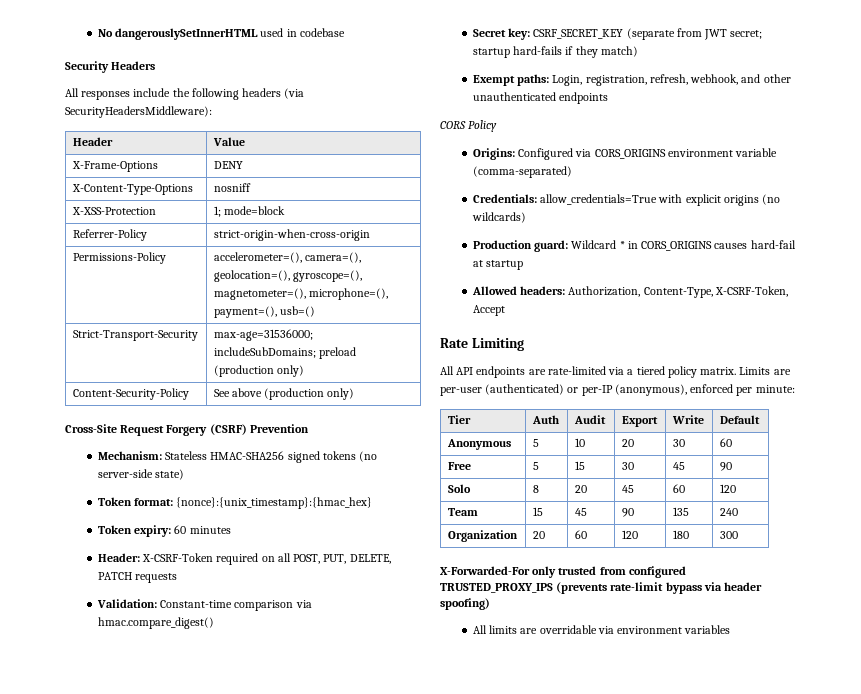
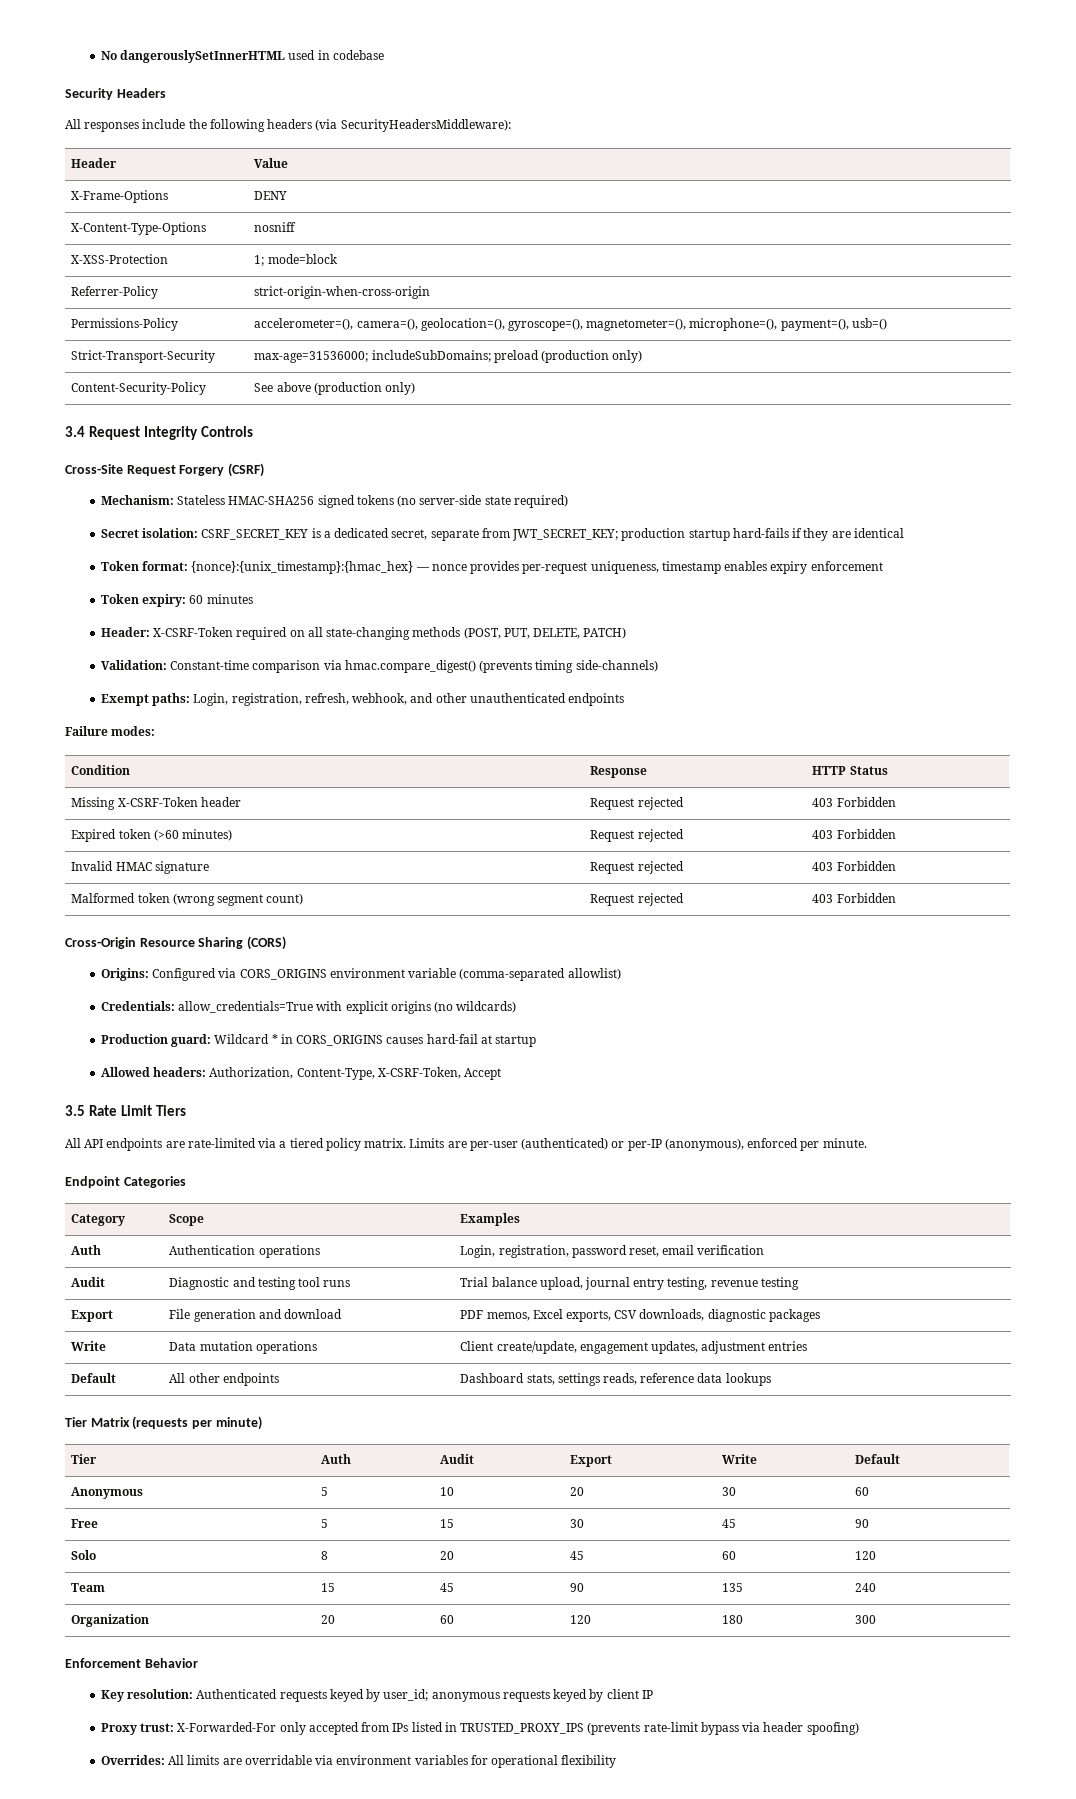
+ 3.4 Request Integrity Controls
- Cross-Site Request Forgery (CSRF) Prevention
+ Cross-Site Request Forgery (CSRF)
- Mechanism: Stateless HMAC-SHA256 signed tokens (no server-side state)
- Token format: {nonce}:{unix_timestamp}:{hmac_hex}
+ Mechanism: Stateless HMAC-SHA256 signed tokens (no server-side state required)
+ Secret isolation: CSRF_SECRET_KEY is a dedicated secret, separate from JWT_SECRET_KEY; production startup hard-fails if they are identical
+ Token format: {nonce}:{unix_timestamp}:{hmac_hex} — nonce provides per-request uniqueness, timestamp enables expiry enforcement
- Header: X-CSRF-Token required on all POST, PUT, DELETE, PATCH requests
+ Header: X-CSRF-Token required on all state-changing methods (POST, PUT, DELETE, PATCH)
- Validation: Constant-time comparison via hmac.compare_digest()
- Secret key: CSRF_SECRET_KEY (separate from JWT secret; startup hard-fails if they match)
+ Validation: Constant-time comparison via hmac.compare_digest() (prevents timing side-channels)
- CORS Policy
+ Failure modes:
+ Condition | Response | HTTP Status
+ Missing X-CSRF-Token header | Request rejected | 403 Forbidden
+ Expired token (>60 minutes) | Request rejected | 403 Forbidden
+ Invalid HMAC signature | Request rejected | 403 Forbidden
+ Malformed token (wrong segment count) | Request rejected | 403 Forbidden
+ Cross-Origin Resource Sharing (CORS)
- Origins: Configured via CORS_ORIGINS environment variable (comma-separated)
+ Origins: Configured via CORS_ORIGINS environment variable (comma-separated allowlist)
- Rate Limiting
+ 3.5 Rate Limit Tiers
- Limits are per-user (authenticated) or per-IP (anonymous), enforced per minute:
+ Limits are per-user (authenticated) or per-IP (anonymous), enforced per minute.
+ Endpoint Categories
+ Category | Scope | Examples
+ Auth | Authentication operations | Login, registration, password reset, email verification
+ Audit | Diagnostic and testing tool runs | Trial balance upload, journal entry testing, revenue testing
+ Export | File generation and download | PDF memos, Excel exports, CSV downloads, diagnostic packages
+ Write | Data mutation operations | Client create/update, engagement updates, adjustment entries
+ Default | All other endpoints | Dashboard stats, settings reads, reference data lookups
+ Tier Matrix (requests per minute)
- X-Forwarded-For only trusted from configured TRUSTED_PROXY_IPS (prevents rate-limit bypass via header spoofing)
+ Enforcement Behavior
+ Key resolution: Authenticated requests keyed by user_id; anonymous requests keyed by client IP
+ Proxy trust: X-Forwarded-For only accepted from IPs listed in TRUSTED_PROXY_IPS (prevents rate-limit bypass via header spoofing)
- All limits are overridable via environment variables
+ Overrides: All limits are overridable via environment variables for operational flexibility

